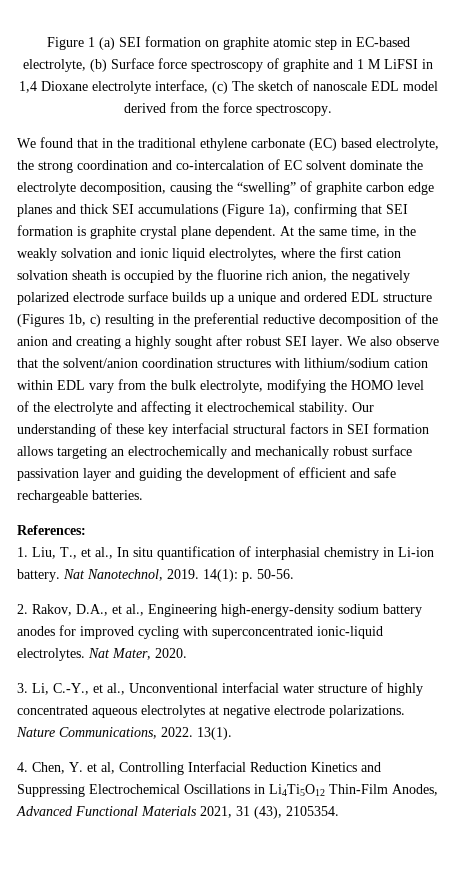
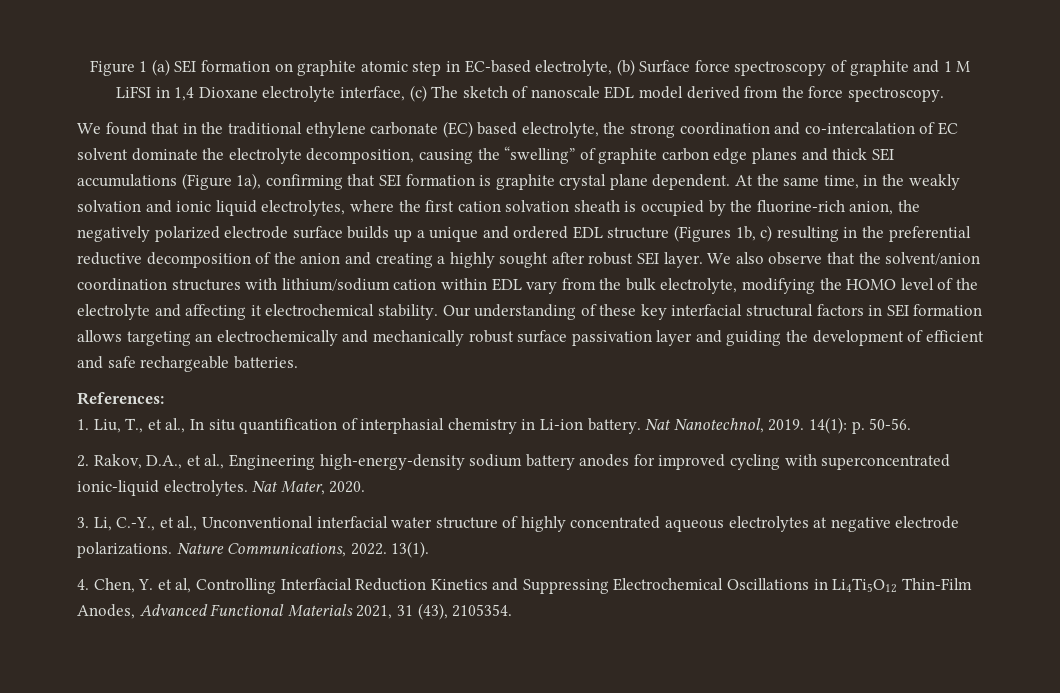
- At the same time, in the weakly solvation and ionic liquid electrolytes, where the first cation solvation sheath is occupied by the fluorine rich anion, the negatively polarized electrode surface builds up a unique and ordered EDL structure (Figures 1b, c) resulting in the preferential reductive decomposition of the anion and creating a highly sought after robust SEI layer.
+ At the same time, in the weakly solvation and ionic liquid electrolytes, where the first cation solvation sheath is occupied by the fluorine-rich anion, the negatively polarized electrode surface builds up a unique and ordered EDL structure (Figures 1b, c) resulting in the preferential reductive decomposition of the anion and creating a highly sought after robust SEI layer.

